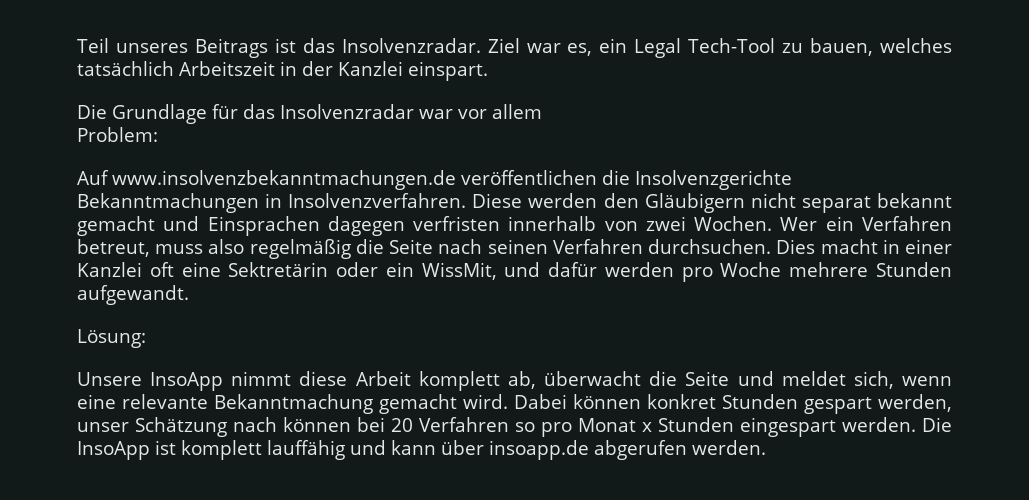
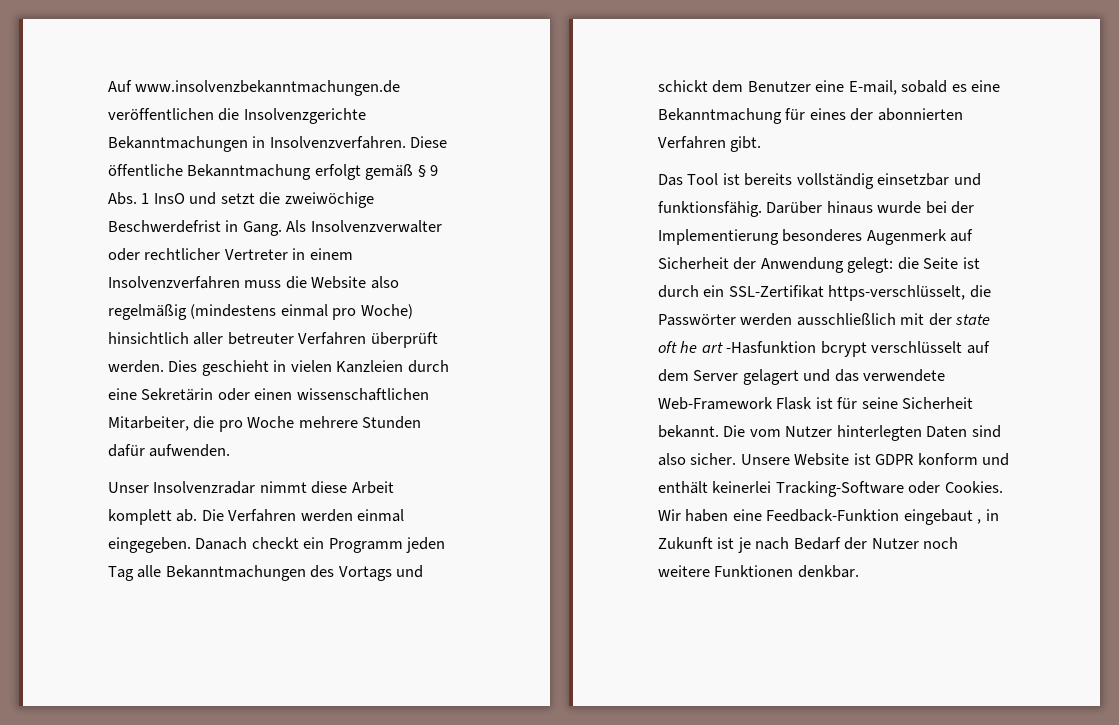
- Teil unseres Beitrags ist das Insolvenzradar. Ziel war es, ein Legal Tech-Tool zu bauen, welches tatsächlich Arbeitszeit in der Kanzlei einspart.
- Die Grundlage für das Insolvenzradar war vor allem
- Problem:
- Diese werden den Gläubigern nicht separat bekannt gemacht und Einsprachen dagegen verfristen innerhalb von zwei Wochen. Wer ein Verfahren betreut, muss also regelmäßig die Seite nach seinen Verfahren durchsuchen. Dies macht in einer Kanzlei oft eine Sektretärin oder ein WissMit, und dafür werden pro Woche mehrere Stunden aufgewandt.
- Lösung:
- Unsere InsoApp nimmt diese Arbeit komplett ab, überwacht die Seite und meldet sich, wenn eine relevante Bekanntmachung gemacht wird. Dabei können konkret Stunden gespart werden, unser Schätzung nach können bei 20 Verfahren so pro Monat x Stunden eingespart werden. Die InsoApp ist komplett lauffähig und kann über insoapp.de abgerufen werden.
+ Diese öffentliche Bekanntmachung erfolgt gemäß § 9 Abs. 1 InsO und setzt die zweiwöchige Beschwerdefrist in Gang. Als Insolvenzverwalter oder rechtlicher Vertreter in einem Insolvenzverfahren muss die Website also regelmäßig (mindestens einmal pro Woche) hinsichtlich aller betreuter Verfahren überprüft werden. Dies geschieht in vielen Kanzleien durch eine Sekretärin oder einen wissenschaftlichen Mitarbeiter, die pro Woche mehrere Stunden dafür aufwenden.
+ Unser Insolvenzradar nimmt diese Arbeit komplett ab. Die Verfahren werden einmal eingegeben. Danach checkt ein Programm jeden Tag alle Bekanntmachungen des Vortags und schickt dem Benutzer eine E-mail, sobald es eine Bekanntmachung für eines der abonnierten Verfahren gibt.
+ Das Tool ist bereits vollständig einsetzbar und funktionsfähig. Darüber hinaus wurde bei der Implementierung besonderes Augenmerk auf Sicherheit der Anwendung gelegt: die Seite ist durch ein SSL-Zertifikat https-verschlüsselt, die Passwörter werden ausschließlich mit der state oft he art -Hasfunktion bcrypt verschlüsselt auf dem Server gelagert und das verwendete Web-Framework Flask ist für seine Sicherheit bekannt. Die vom Nutzer hinterlegten Daten sind also sicher. Unsere Website ist GDPR konform und enthält keinerlei Tracking-Software oder Cookies. Wir haben eine Feedback-Funktion eingebaut , in Zukunft ist je nach Bedarf der Nutzer noch weitere Funktionen denkbar.

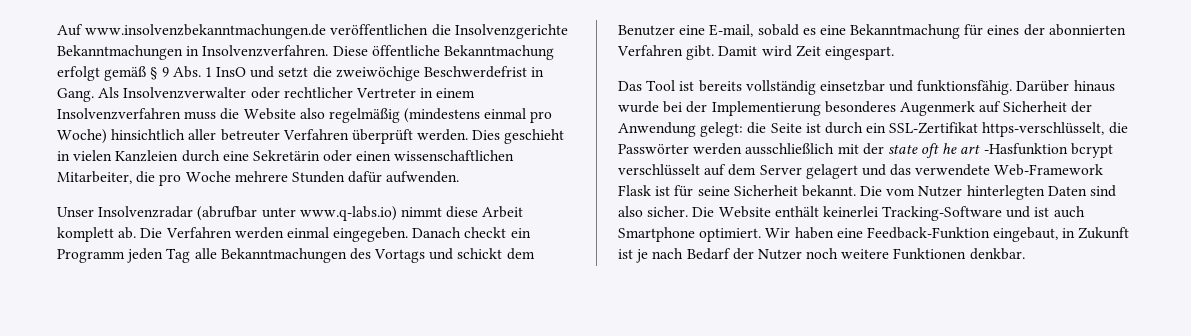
- Unser Insolvenzradar nimmt diese Arbeit komplett ab.
+ Unser Insolvenzradar (abrufbar unter www.q-labs.io) nimmt diese Arbeit komplett ab.
+ Damit wird Zeit eingespart.
- Unsere Website ist GDPR konform und enthält keinerlei Tracking-Software oder Cookies.
+ Die Website enthält keinerlei Tracking-Software und ist auch Smartphone optimiert.
- Wir haben eine Feedback-Funktion eingebaut , in Zukunft ist je nach Bedarf der Nutzer noch weitere Funktionen denkbar.
+ Wir haben eine Feedback-Funktion eingebaut, in Zukunft ist je nach Bedarf der Nutzer noch weitere Funktionen denkbar.

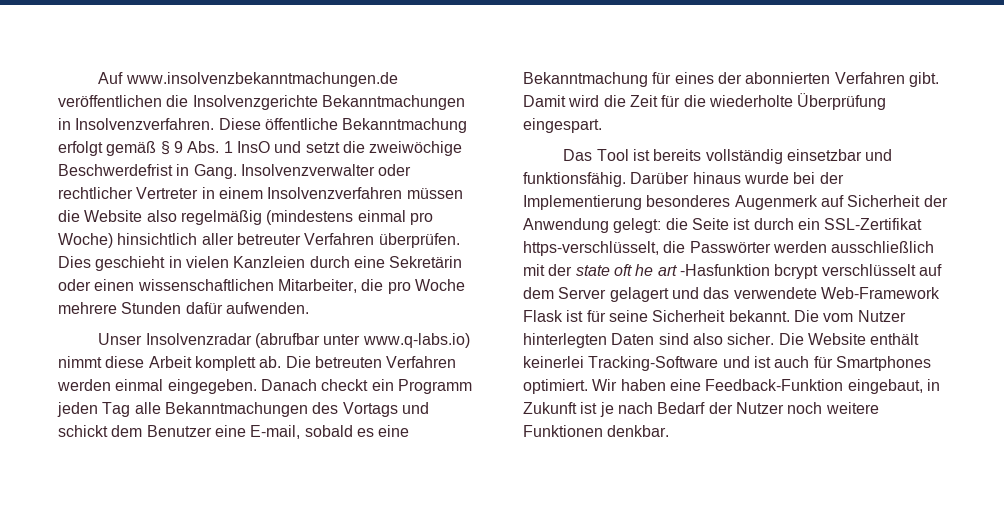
- Als Insolvenzverwalter oder rechtlicher Vertreter in einem Insolvenzverfahren muss die Website also regelmäßig (mindestens einmal pro Woche) hinsichtlich aller betreuter Verfahren überprüft werden.
+ Insolvenzverwalter oder rechtlicher Vertreter in einem Insolvenzverfahren müssen die Website also regelmäßig (mindestens einmal pro Woche) hinsichtlich aller betreuter Verfahren überprüfen.
- Die Verfahren werden einmal eingegeben.
+ Die betreuten Verfahren werden einmal eingegeben.
- Damit wird Zeit eingespart.
+ Damit wird die Zeit für die wiederholte Überprüfung eingespart.
- Die Website enthält keinerlei Tracking-Software und ist auch Smartphone optimiert.
+ Die Website enthält keinerlei Tracking-Software und ist auch für Smartphones optimiert.

